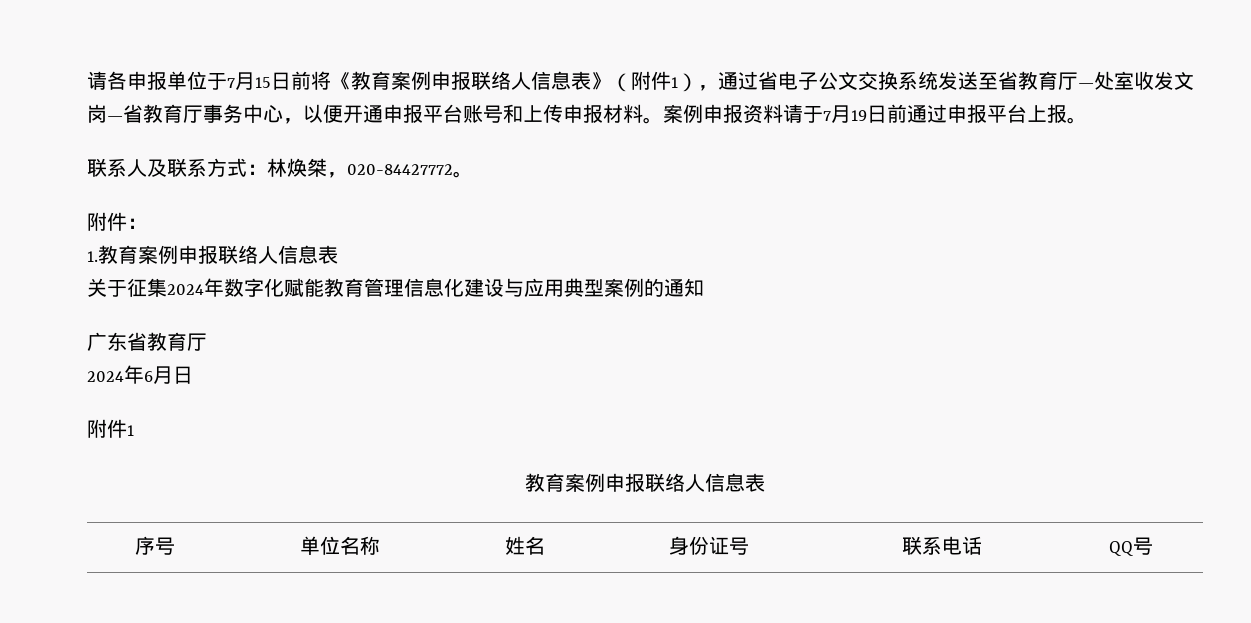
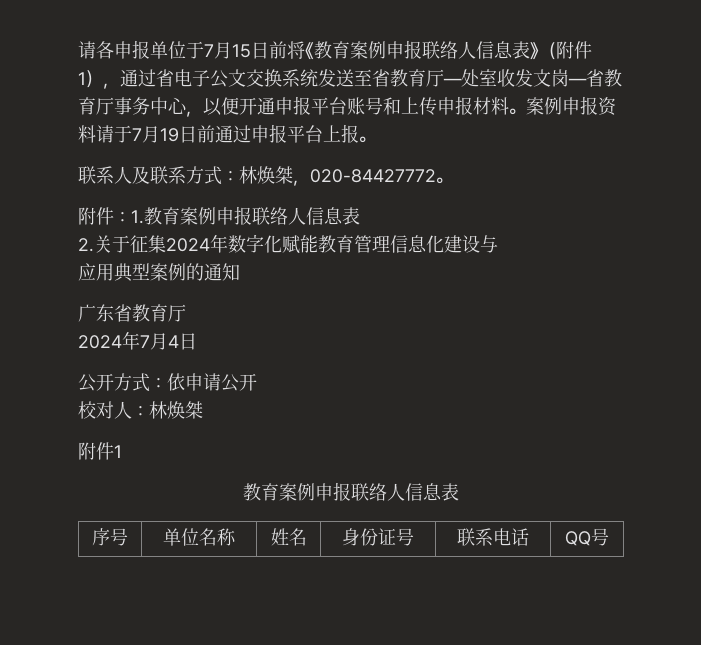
- 附件：
- 1.教育案例申报联络人信息表
+ 附件：1.教育案例申报联络人信息表
- 关于征集2024年数字化赋能教育管理信息化建设与应用典型案例的通知
+ 2.关于征集2024年数字化赋能教育管理信息化建设与
+ 应用典型案例的通知
- 2024年6月日
+ 2024年7月4日
+ 公开方式：依申请公开
+ 校对人：林焕桀

